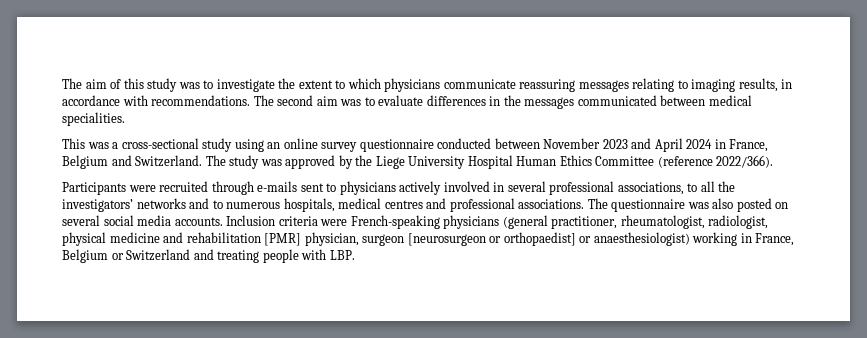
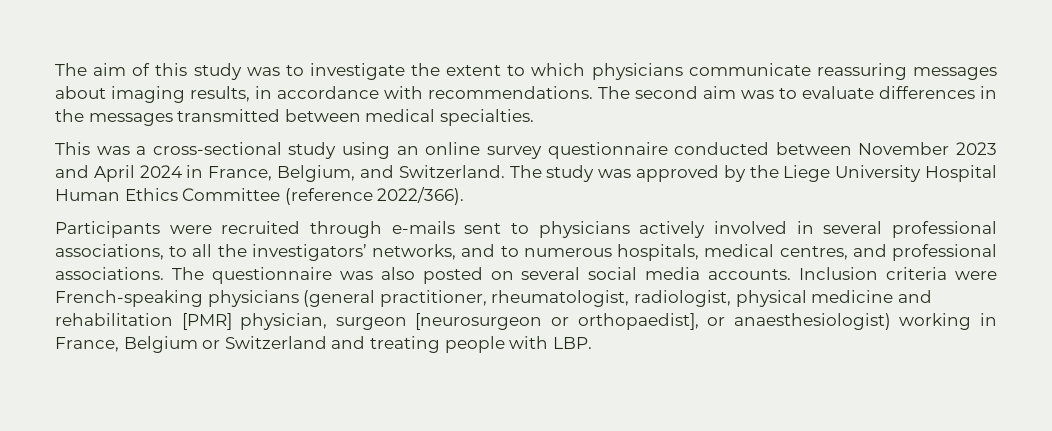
- The aim of this study was to investigate the extent to which physicians communicate reassuring messages relating to imaging results, in accordance with recommendations.
+ The aim of this study was to investigate the extent to which physicians communicate reassuring messages about imaging results, in accordance with recommendations.
- The second aim was to evaluate differences in the messages communicated between medical specialities.
+ The second aim was to evaluate differences in the messages transmitted between medical specialties.
- This was a cross-sectional study using an online survey questionnaire conducted between November 2023 and April 2024 in France, Belgium and Switzerland.
+ This was a cross-sectional study using an online survey questionnaire conducted between November 2023 and April 2024 in France, Belgium, and Switzerland.
- Participants were recruited through e-mails sent to physicians actively involved in several professional associations, to all the investigators’ networks and to numerous hospitals, medical centres and professional associations.
+ Participants were recruited through e-mails sent to physicians actively involved in several professional associations, to all the investigators’ networks, and to numerous hospitals, medical centres, and professional associations.
- Inclusion criteria were French-speaking physicians (general practitioner, rheumatologist, radiologist, physical medicine and rehabilitation [PMR] physician, surgeon [neurosurgeon or orthopaedist] or anaesthesiologist) working in France, Belgium or Switzerland and treating people with LBP.
+ Inclusion criteria were French-speaking physicians (general practitioner, rheumatologist, radiologist, physical medicine and rehabilitation [PMR] physician, surgeon [neurosurgeon or orthopaedist], or anaesthesiologist) working in France, Belgium or Switzerland and treating people with LBP.

